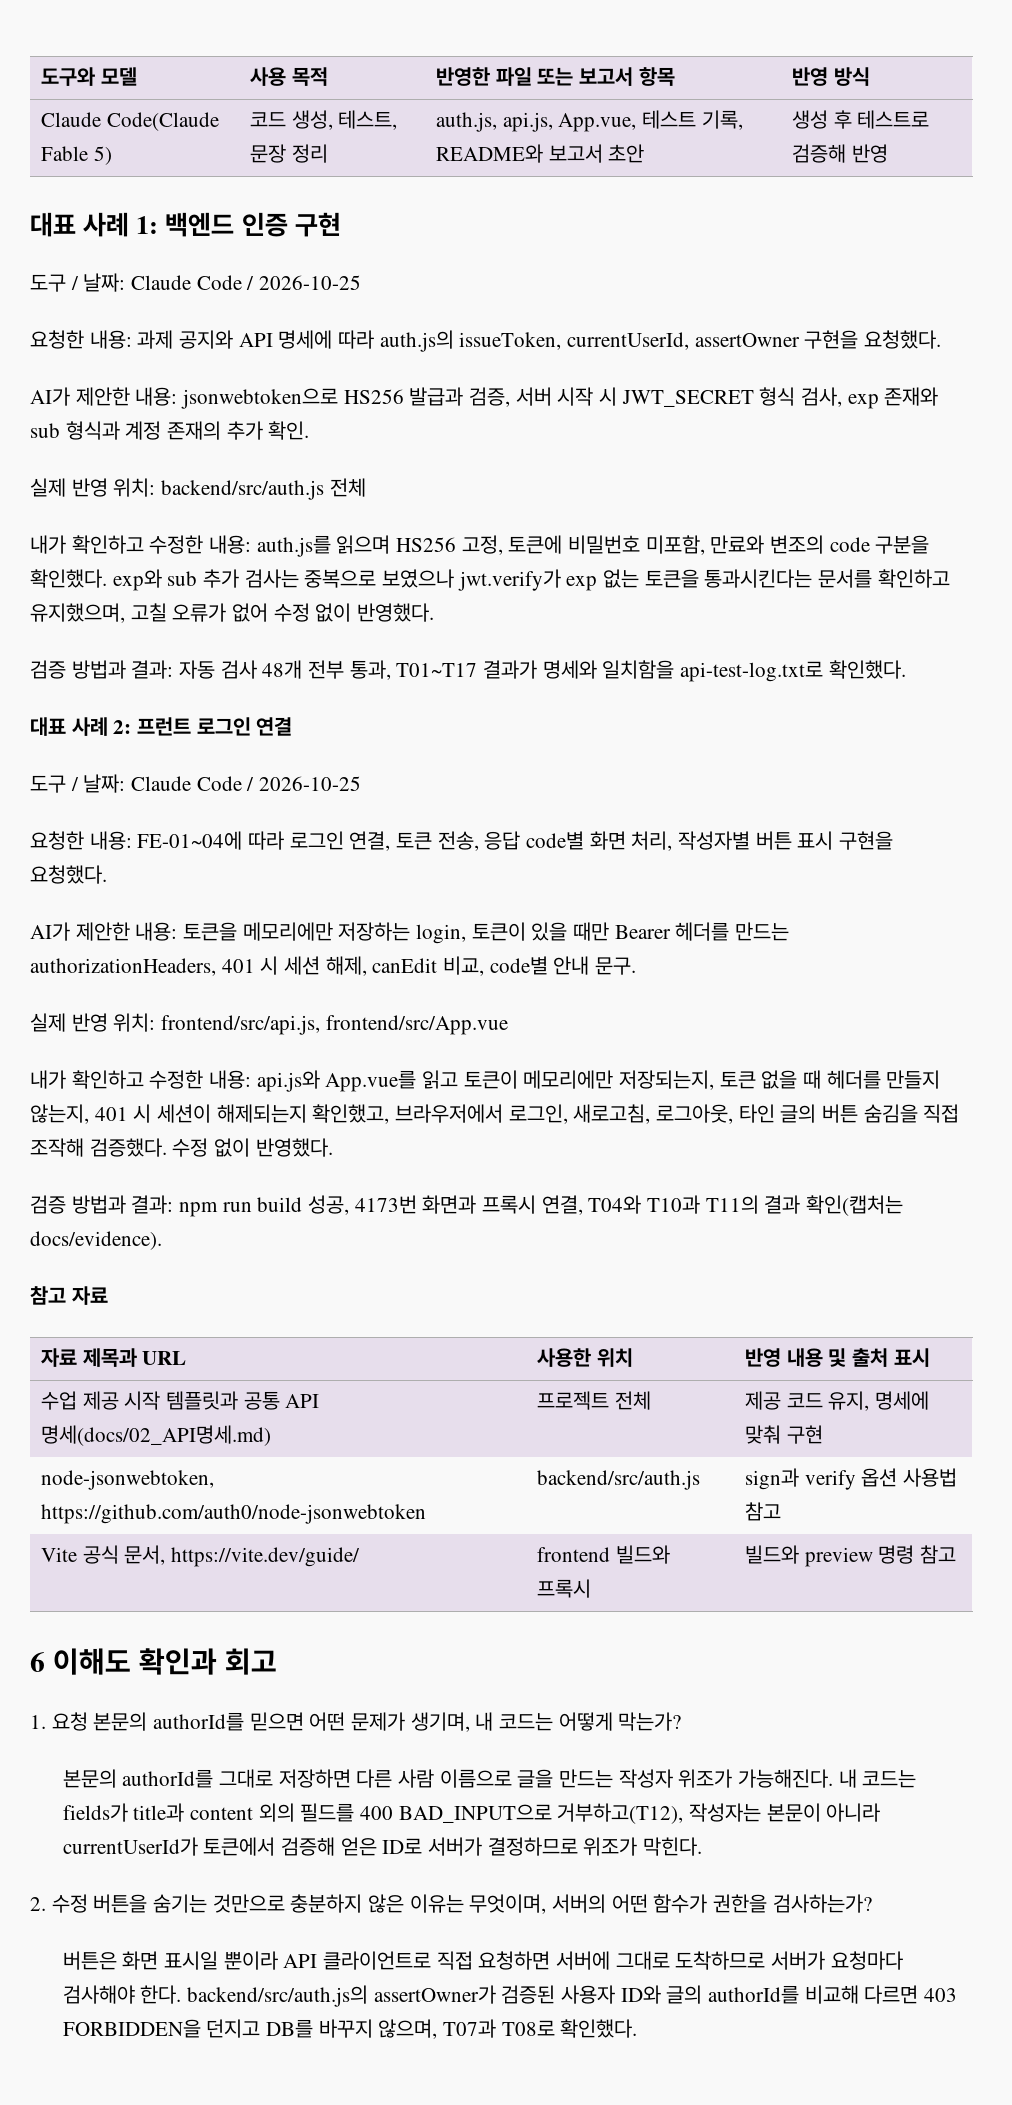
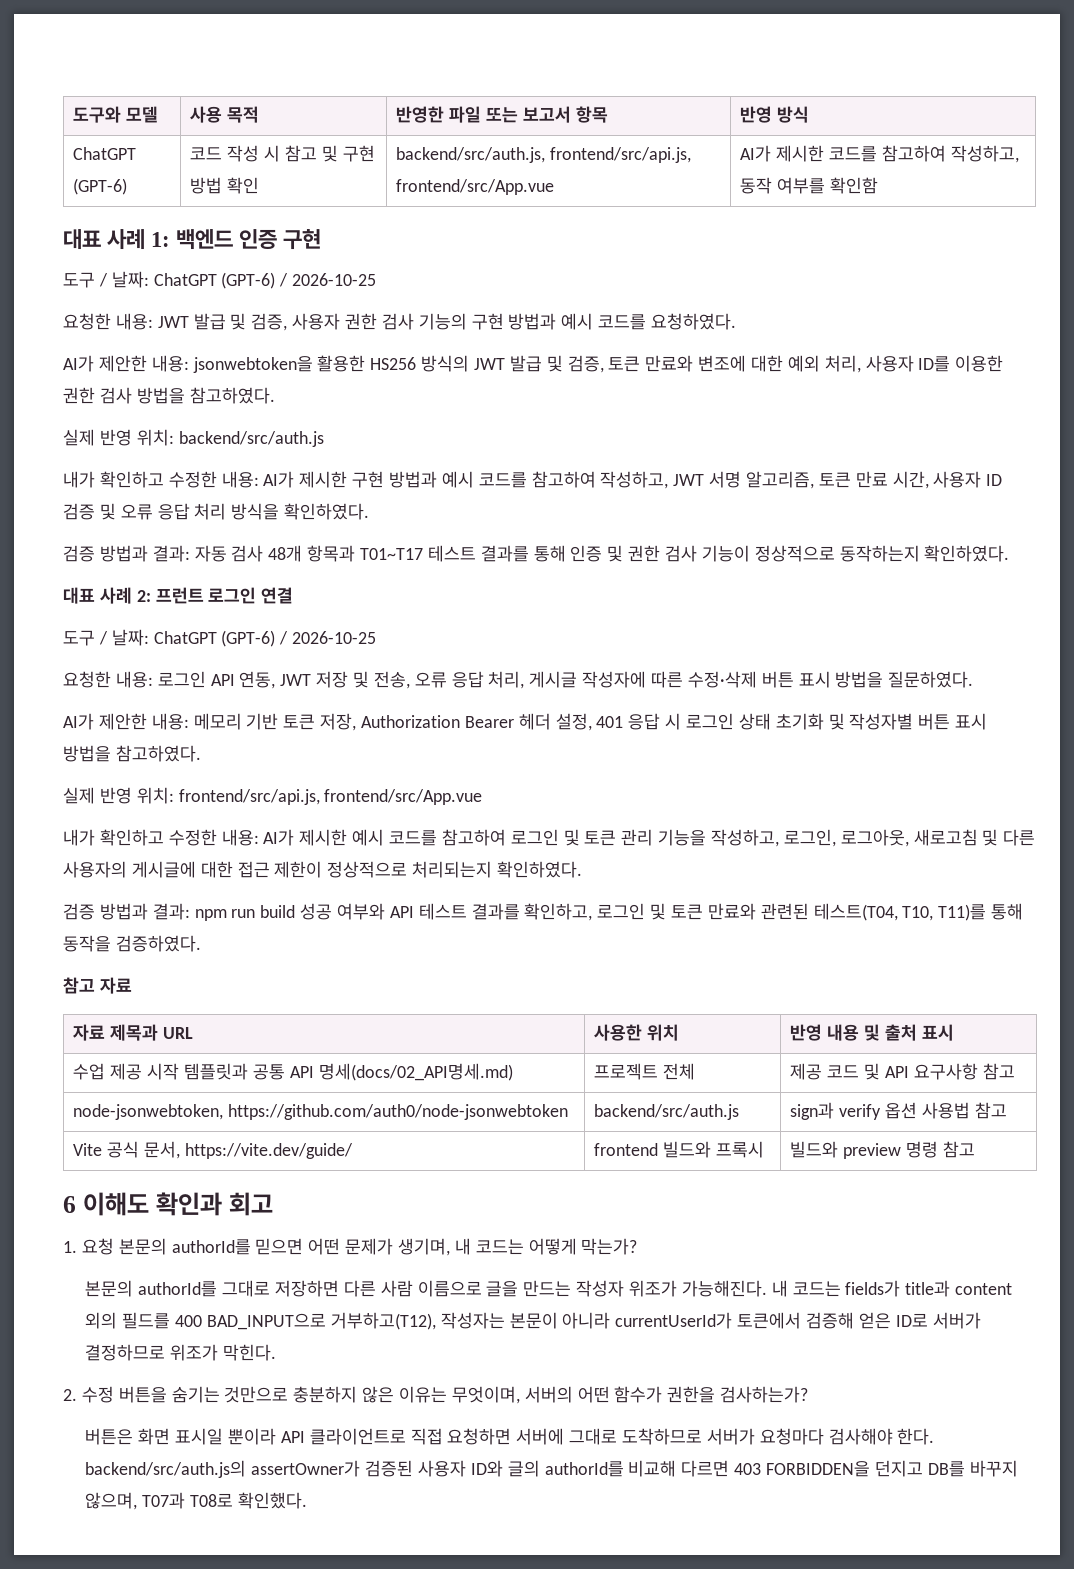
- Claude Code(Claude Fable 5) | 코드 생성, 테스트, 문장 정리 | auth.js, api.js, App.vue, 테스트 기록, README와 보고서 초안 | 생성 후 테스트로 검증해 반영
+ ChatGPT (GPT-6) | 코드 작성 시 참고 및 구현 방법 확인 | backend/src/auth.js, frontend/src/api.js, frontend/src/App.vue | AI가 제시한 코드를 참고하여 작성하고, 동작 여부를 확인함
  대표 사례 1: 백엔드 인증 구현
- 도구 / 날짜: Claude Code / 2026-10-25
- 요청한 내용: 과제 공지와 API 명세에 따라 auth.js의 issueToken, currentUserId, assertOwner 구현을 요청했다.
- AI가 제안한 내용: jsonwebtoken으로 HS256 발급과 검증, 서버 시작 시 JWT_SECRET 형식 검사, exp 존재와 sub 형식과 계정 존재의 추가 확인.
+ 도구 / 날짜: ChatGPT (GPT-6) / 2026-10-25
+ 요청한 내용: JWT 발급 및 검증, 사용자 권한 검사 기능의 구현 방법과 예시 코드를 요청하였다.
+ AI가 제안한 내용: jsonwebtoken을 활용한 HS256 방식의 JWT 발급 및 검증, 토큰 만료와 변조에 대한 예외 처리, 사용자 ID를 이용한 권한 검사 방법을 참고하였다.
- 실제 반영 위치: backend/src/auth.js 전체
- 내가 확인하고 수정한 내용: auth.js를 읽으며 HS256 고정, 토큰에 비밀번호 미포함, 만료와 변조의 code 구분을 확인했다. exp와 sub 추가 검사는 중복으로 보였으나 jwt.verify가 exp 없는 토큰을 통과시킨다는 문서를 확인하고 유지했으며, 고칠 오류가 없어 수정 없이 반영했다.
+ 실제 반영 위치: backend/src/auth.js
+ 내가 확인하고 수정한 내용: AI가 제시한 구현 방법과 예시 코드를 참고하여 작성하고, JWT 서명 알고리즘, 토큰 만료 시간, 사용자 ID 검증 및 오류 응답 처리 방식을 확인하였다.
- 검증 방법과 결과: 자동 검사 48개 전부 통과, T01~T17 결과가 명세와 일치함을 api-test-log.txt로 확인했다.
+ 검증 방법과 결과: 자동 검사 48개 항목과 T01~T17 테스트 결과를 통해 인증 및 권한 검사 기능이 정상적으로 동작하는지 확인하였다.
  대표 사례 2: 프런트 로그인 연결
- 도구 / 날짜: Claude Code / 2026-10-25
- 요청한 내용: FE-01~04에 따라 로그인 연결, 토큰 전송, 응답 code별 화면 처리, 작성자별 버튼 표시 구현을 요청했다.
- AI가 제안한 내용: 토큰을 메모리에만 저장하는 login, 토큰이 있을 때만 Bearer 헤더를 만드는 authorizationHeaders, 401 시 세션 해제, canEdit 비교, code별 안내 문구.
+ 도구 / 날짜: ChatGPT (GPT-6) / 2026-10-25
+ 요청한 내용: 로그인 API 연동, JWT 저장 및 전송, 오류 응답 처리, 게시글 작성자에 따른 수정·삭제 버튼 표시 방법을 질문하였다.
+ AI가 제안한 내용: 메모리 기반 토큰 저장, Authorization Bearer 헤더 설정, 401 응답 시 로그인 상태 초기화 및 작성자별 버튼 표시 방법을 참고하였다.
- 내가 확인하고 수정한 내용: api.js와 App.vue를 읽고 토큰이 메모리에만 저장되는지, 토큰 없을 때 헤더를 만들지 않는지, 401 시 세션이 해제되는지 확인했고, 브라우저에서 로그인, 새로고침, 로그아웃, 타인 글의 버튼 숨김을 직접 조작해 검증했다. 수정 없이 반영했다.
+ 내가 확인하고 수정한 내용: AI가 제시한 예시 코드를 참고하여 로그인 및 토큰 관리 기능을 작성하고, 로그인, 로그아웃, 새로고침 및 다른 사용자의 게시글에 대한 접근 제한이 정상적으로 처리되는지 확인하였다.
- 검증 방법과 결과: npm run build 성공, 4173번 화면과 프록시 연결, T04와 T10과 T11의 결과 확인(캡처는 docs/evidence).
+ 검증 방법과 결과: npm run build 성공 여부와 API 테스트 결과를 확인하고, 로그인 및 토큰 만료와 관련된 테스트(T04, T10, T11)를 통해 동작을 검증하였다.
- 수업 제공 시작 템플릿과 공통 API 명세(docs/02_API명세.md) | 프로젝트 전체 | 제공 코드 유지, 명세에 맞춰 구현
+ 수업 제공 시작 템플릿과 공통 API 명세(docs/02_API명세.md) | 프로젝트 전체 | 제공 코드 및 API 요구사항 참고

